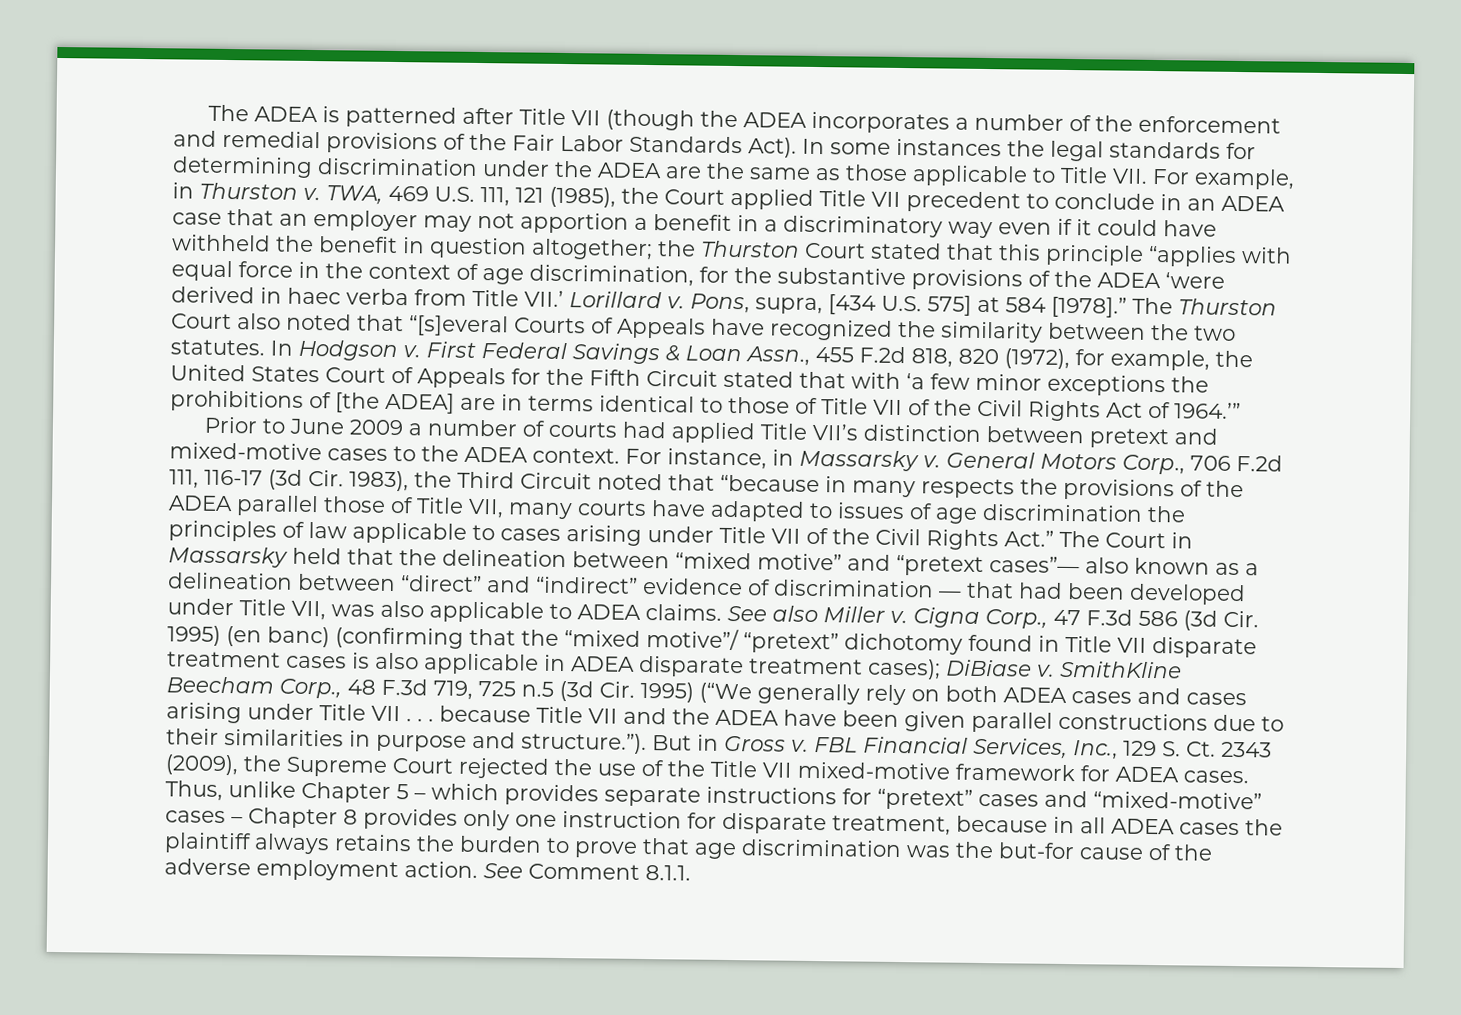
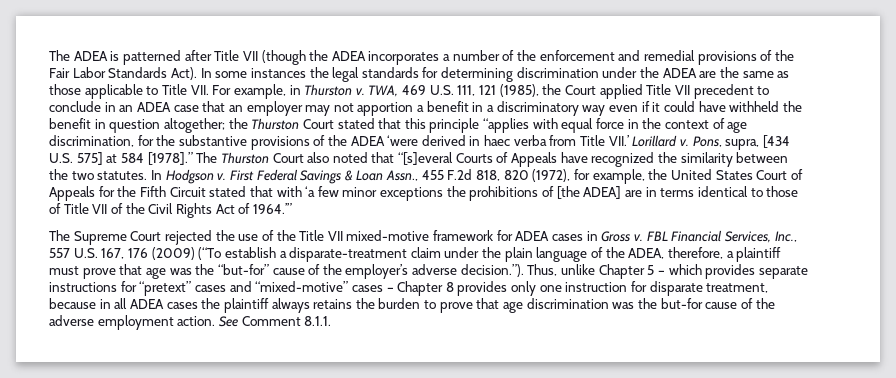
- Prior to June 2009 a number of courts had applied Title VII’s distinction between pretext and mixed-motive cases to the ADEA context. For instance, in Massarsky v. General Motors Corp., 706 F.2d 111, 116-17 (3d Cir. 1983), the Third Circuit noted that “because in many respects the provisions of the ADEA parallel those of Title VII, many courts have adapted to issues of age discrimination the principles of law applicable to cases arising under Title VII of the Civil Rights Act.” The Court in Massarsky held that the delineation between “mixed motive” and “pretext cases”— also known as a delineation between “direct” and “indirect” evidence of discrimination — that had been developed under Title VII, was also applicable to ADEA claims. See also Miller v. Cigna Corp., 47 F.3d 586 (3d Cir. 1995) (en banc) (confirming that the “mixed motive”/ “pretext” dichotomy found in Title VII disparate treatment cases is also applicable in ADEA disparate treatment cases); DiBiase v. SmithKline Beecham Corp., 48 F.3d 719, 725 n.5 (3d Cir. 1995) (“We generally rely on both ADEA cases and cases arising under Title VII . . . because Title VII and the ADEA have been given parallel constructions due to their similarities in purpose and structure.”). But in Gross v. FBL Financial Services, Inc., 129 S. Ct. 2343 (2009), the Supreme Court rejected the use of the Title VII mixed-motive framework for ADEA cases. Thus, unlike Chapter 5 – which provides separate instructions for “pretext” cases and “mixed-motive” cases – Chapter 8 provides only one instruction for disparate treatment, because in all ADEA cases the plaintiff always retains the burden to prove that age discrimination was the but-for cause of the adverse employment action.
+ The Supreme Court rejected the use of the Title VII mixed-motive framework for ADEA cases in Gross v. FBL Financial Services, Inc., 557 U.S. 167, 176 (2009) (“To establish a disparate-treatment claim under the plain language of the ADEA, therefore, a plaintiff must prove that age was the “but-for” cause of the employer’s adverse decision.”). Thus, unlike Chapter 5 – which provides separate instructions for “pretext” cases and “mixed-motive” cases – Chapter 8 provides only one instruction for disparate treatment, because in all ADEA cases the plaintiff always retains the burden to prove that age discrimination was the but-for cause of the adverse employment action.

